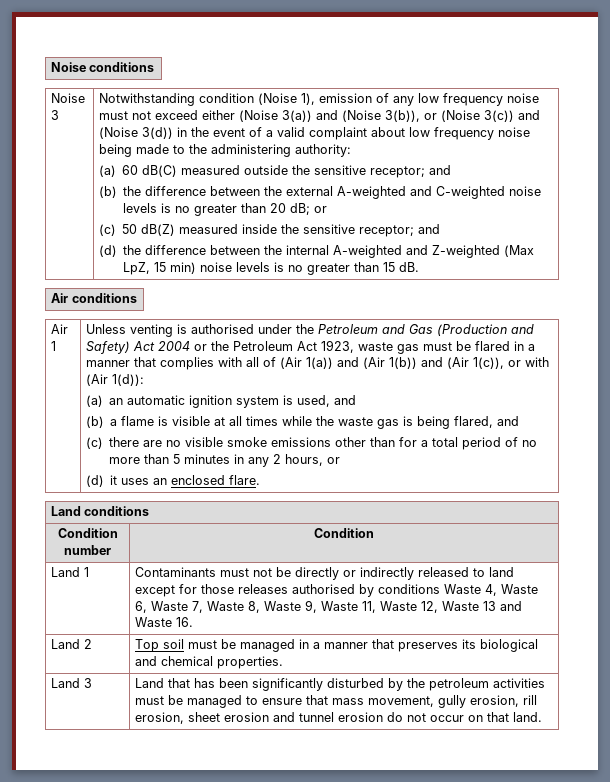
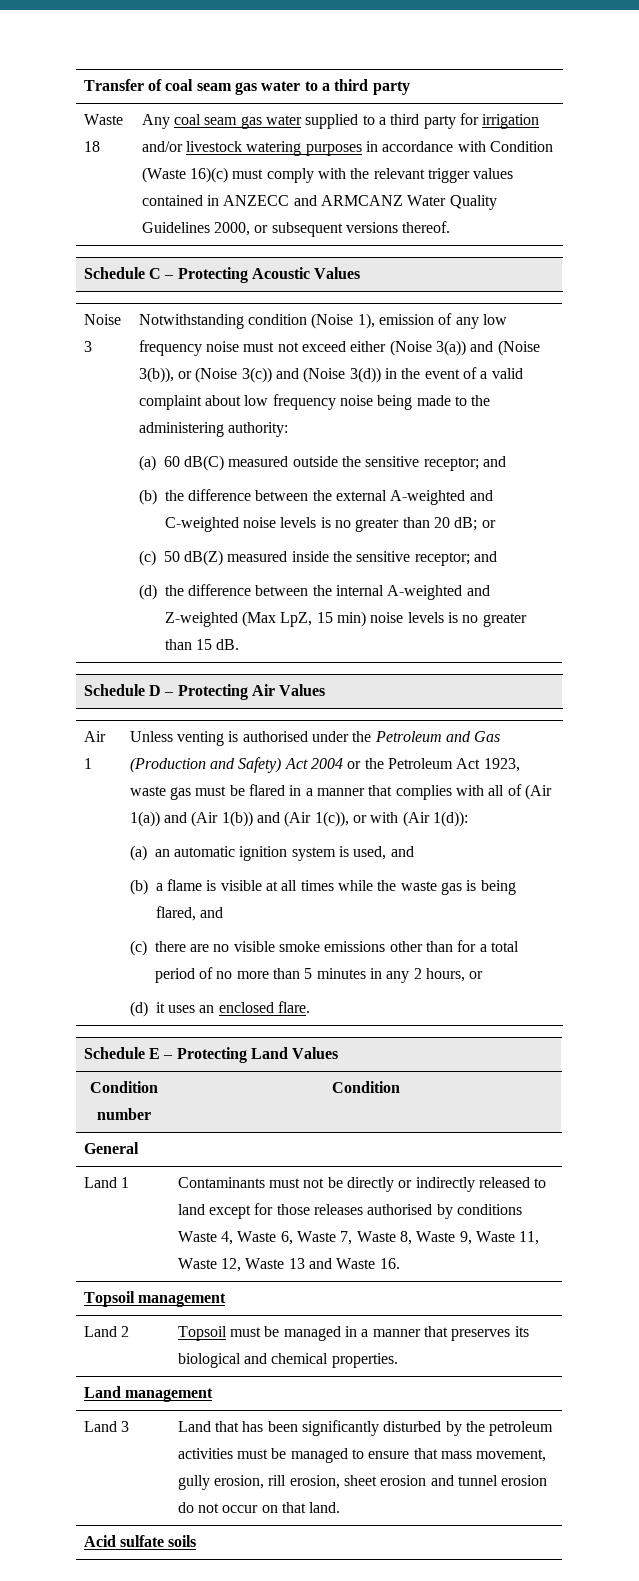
- Noise conditions
+ Transfer of coal seam gas water to a third party
+ Waste 18 | Any coal seam gas water supplied to a third party for irrigation and/or livestock watering purposes in accordance with Condition (Waste 16)(c) must comply with the relevant trigger values contained in ANZECC and ARMCANZ Water Quality Guidelines 2000, or subsequent versions thereof.
+ Schedule C – Protecting Acoustic Values
- Air conditions
+ Schedule D – Protecting Air Values
- Land conditions
+ Schedule E – Protecting Land Values
+ General
+ Topsoil management
- Land 2 | Top soil must be managed in a manner that preserves its biological and chemical properties.
+ Land 2 | Topsoil must be managed in a manner that preserves its biological and chemical properties.
+ Land management
+ Acid sulfate soils

